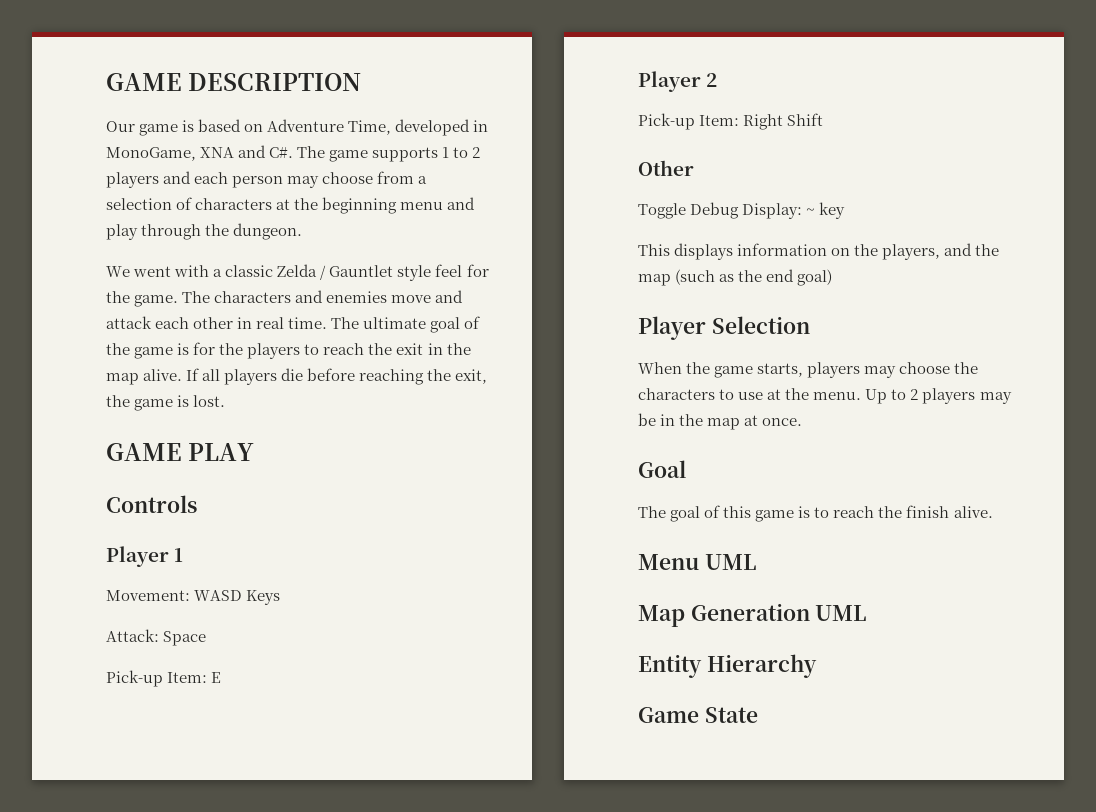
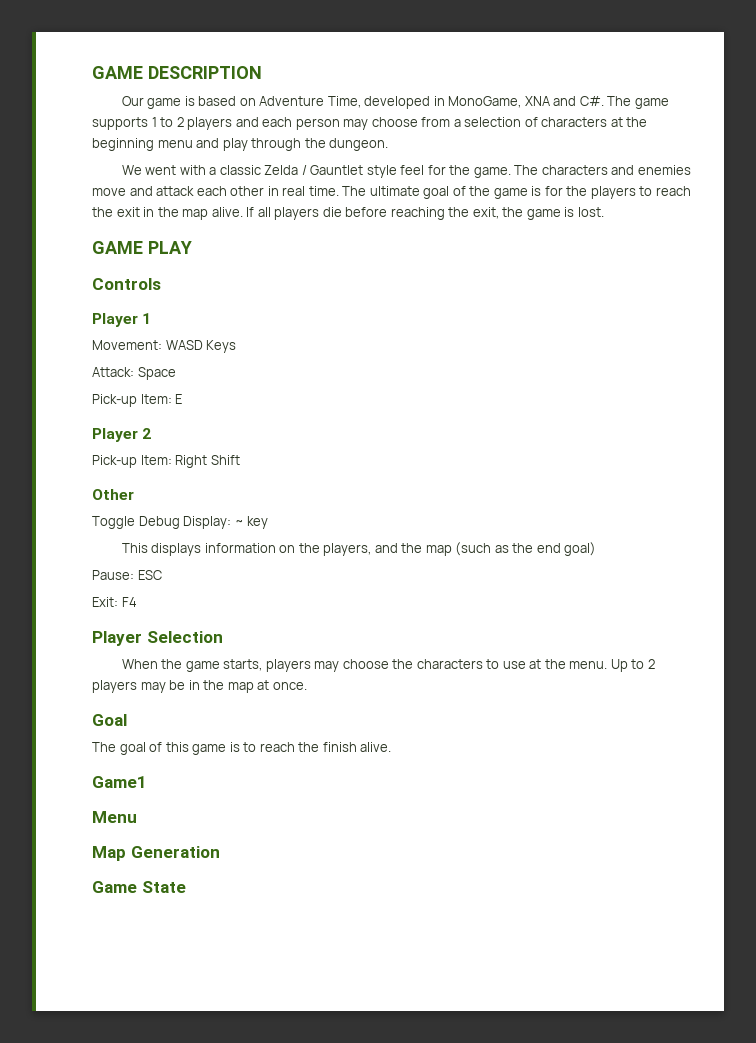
+ Pause: ESC
+ Exit: F4
+ Game1
- Menu UML
+ Menu
- Map Generation UML
- Entity Hierarchy
+ Map Generation

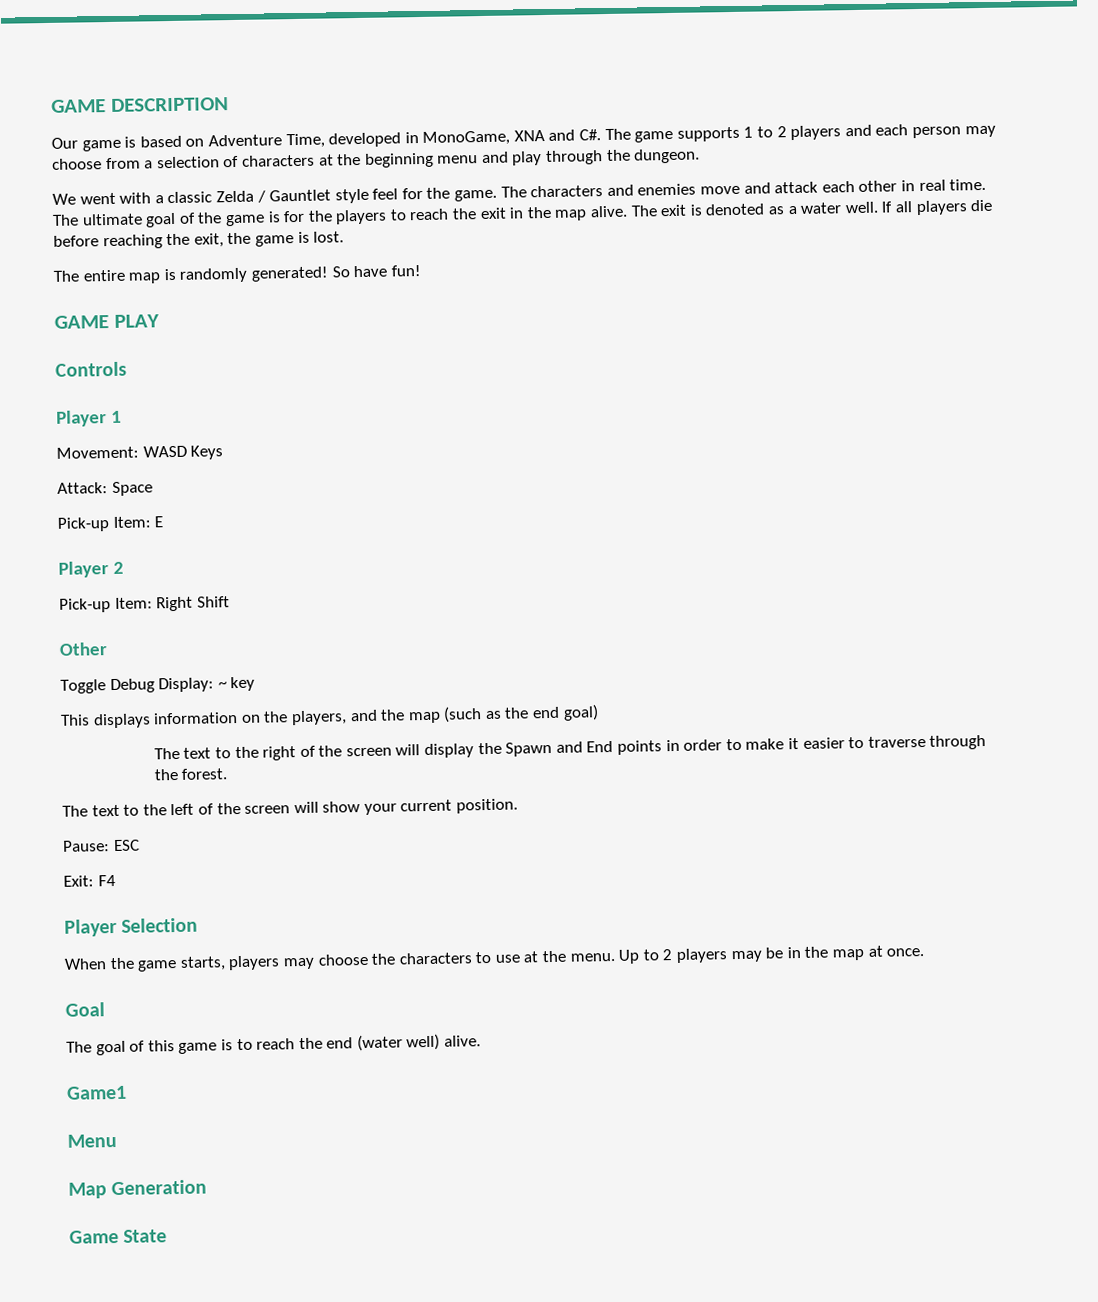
+ The exit is denoted as a water well.
+ The entire map is randomly generated! So have fun!
+ The text to the right of the screen will display the Spawn and End points in order to make it easier to traverse through the forest.
+ The text to the left of the screen will show your current position.
- The goal of this game is to reach the finish alive.
+ The goal of this game is to reach the end (water well) alive.

